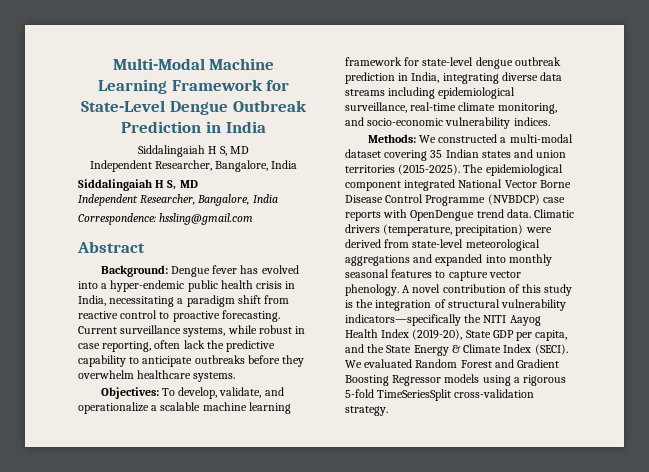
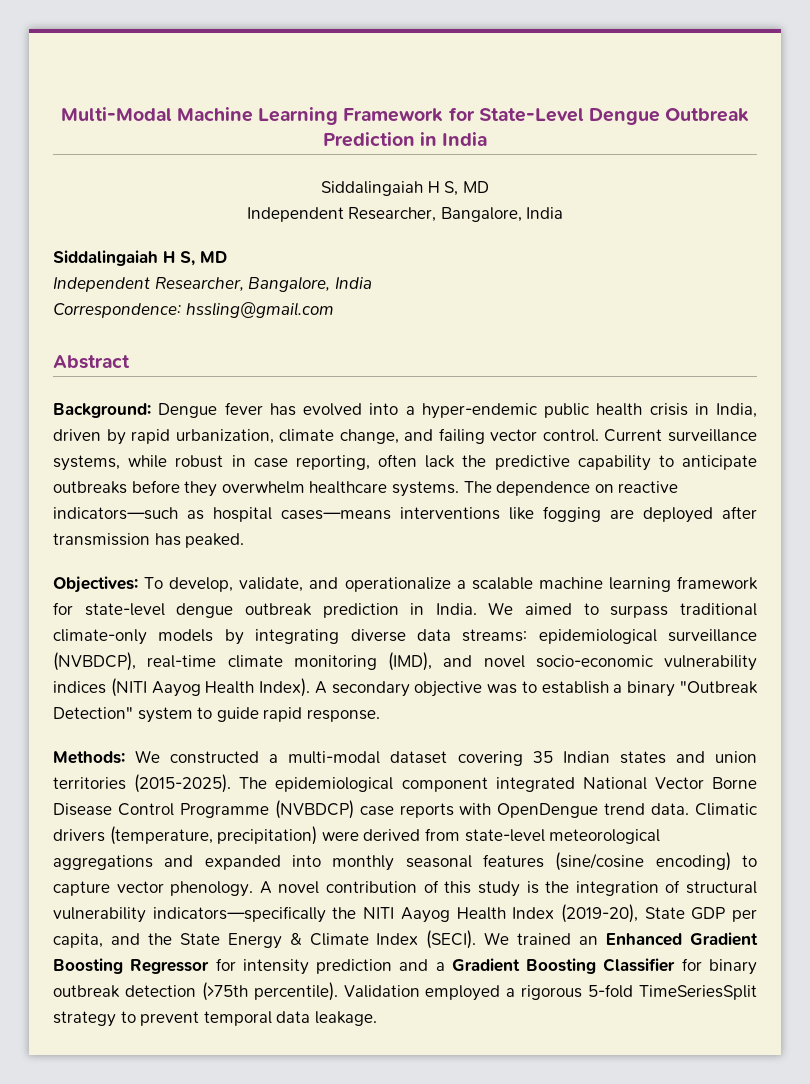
- Background: Dengue fever has evolved into a hyper-endemic public health crisis in India, necessitating a paradigm shift from reactive control to proactive forecasting.
+ Background: Dengue fever has evolved into a hyper-endemic public health crisis in India, driven by rapid urbanization, climate change, and failing vector control.
+ The dependence on reactive indicators—such as hospital cases—means interventions like fogging are deployed after transmission has peaked.
- Objectives: To develop, validate, and operationalize a scalable machine learning framework for state-level dengue outbreak prediction in India, integrating diverse data streams including epidemiological surveillance, real-time climate monitoring, and socio-economic vulnerability indices.
+ Objectives: To develop, validate, and operationalize a scalable machine learning framework for state-level dengue outbreak prediction in India. We aimed to surpass traditional climate-only models by integrating diverse data streams: epidemiological surveillance (NVBDCP), real-time climate monitoring (IMD), and novel socio-economic vulnerability indices (NITI Aayog Health Index). A secondary objective was to establish a binary "Outbreak Detection" system to guide rapid response.
- Climatic drivers (temperature, precipitation) were derived from state-level meteorological aggregations and expanded into monthly seasonal features to capture vector phenology.
+ Climatic drivers (temperature, precipitation) were derived from state-level meteorological aggregations and expanded into monthly seasonal features (sine/cosine encoding) to capture vector phenology.
- We evaluated Random Forest and Gradient Boosting Regressor models using a rigorous 5-fold TimeSeriesSplit cross-validation strategy.
+ We trained an Enhanced Gradient Boosting Regressor for intensity prediction and a Gradient Boosting Classifier for binary outbreak detection (>75th percentile). Validation employed a rigorous 5-fold TimeSeriesSplit strategy to prevent temporal data leakage.

